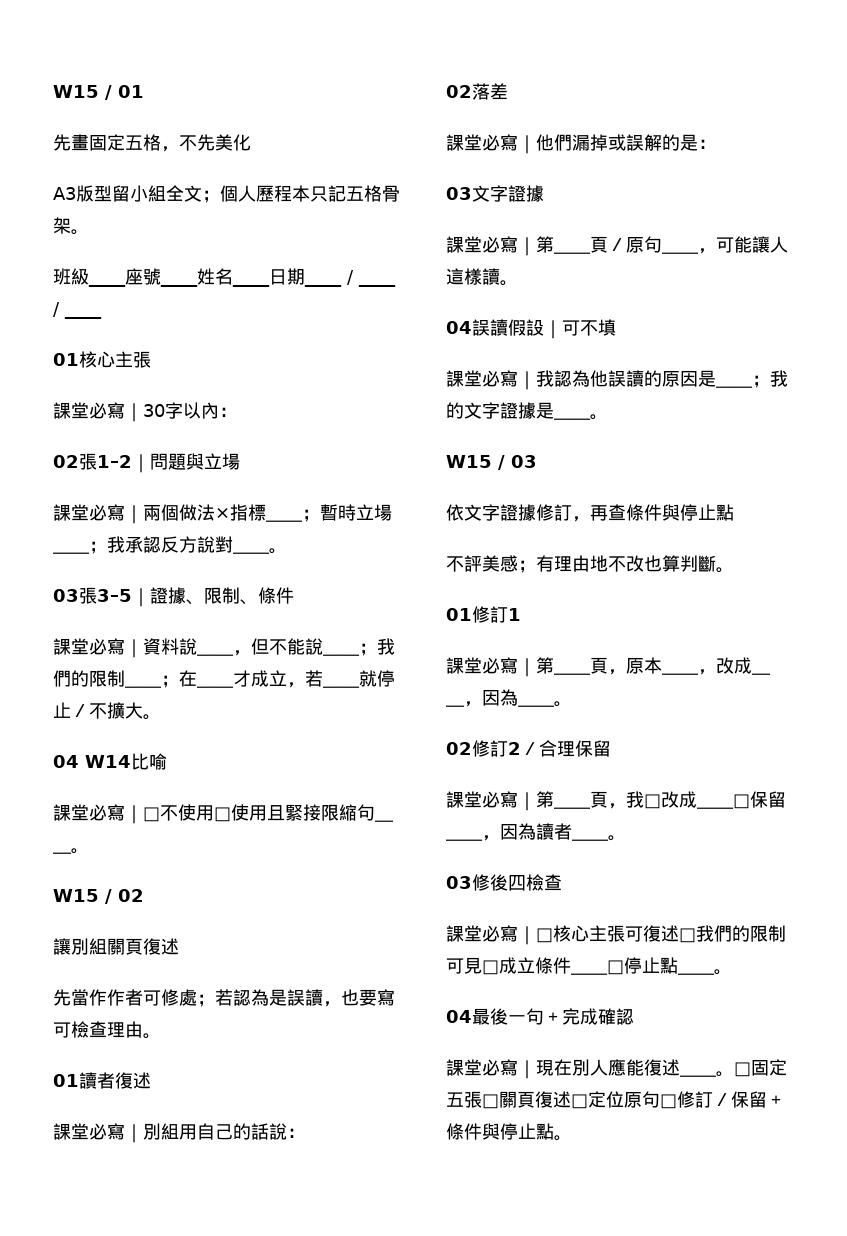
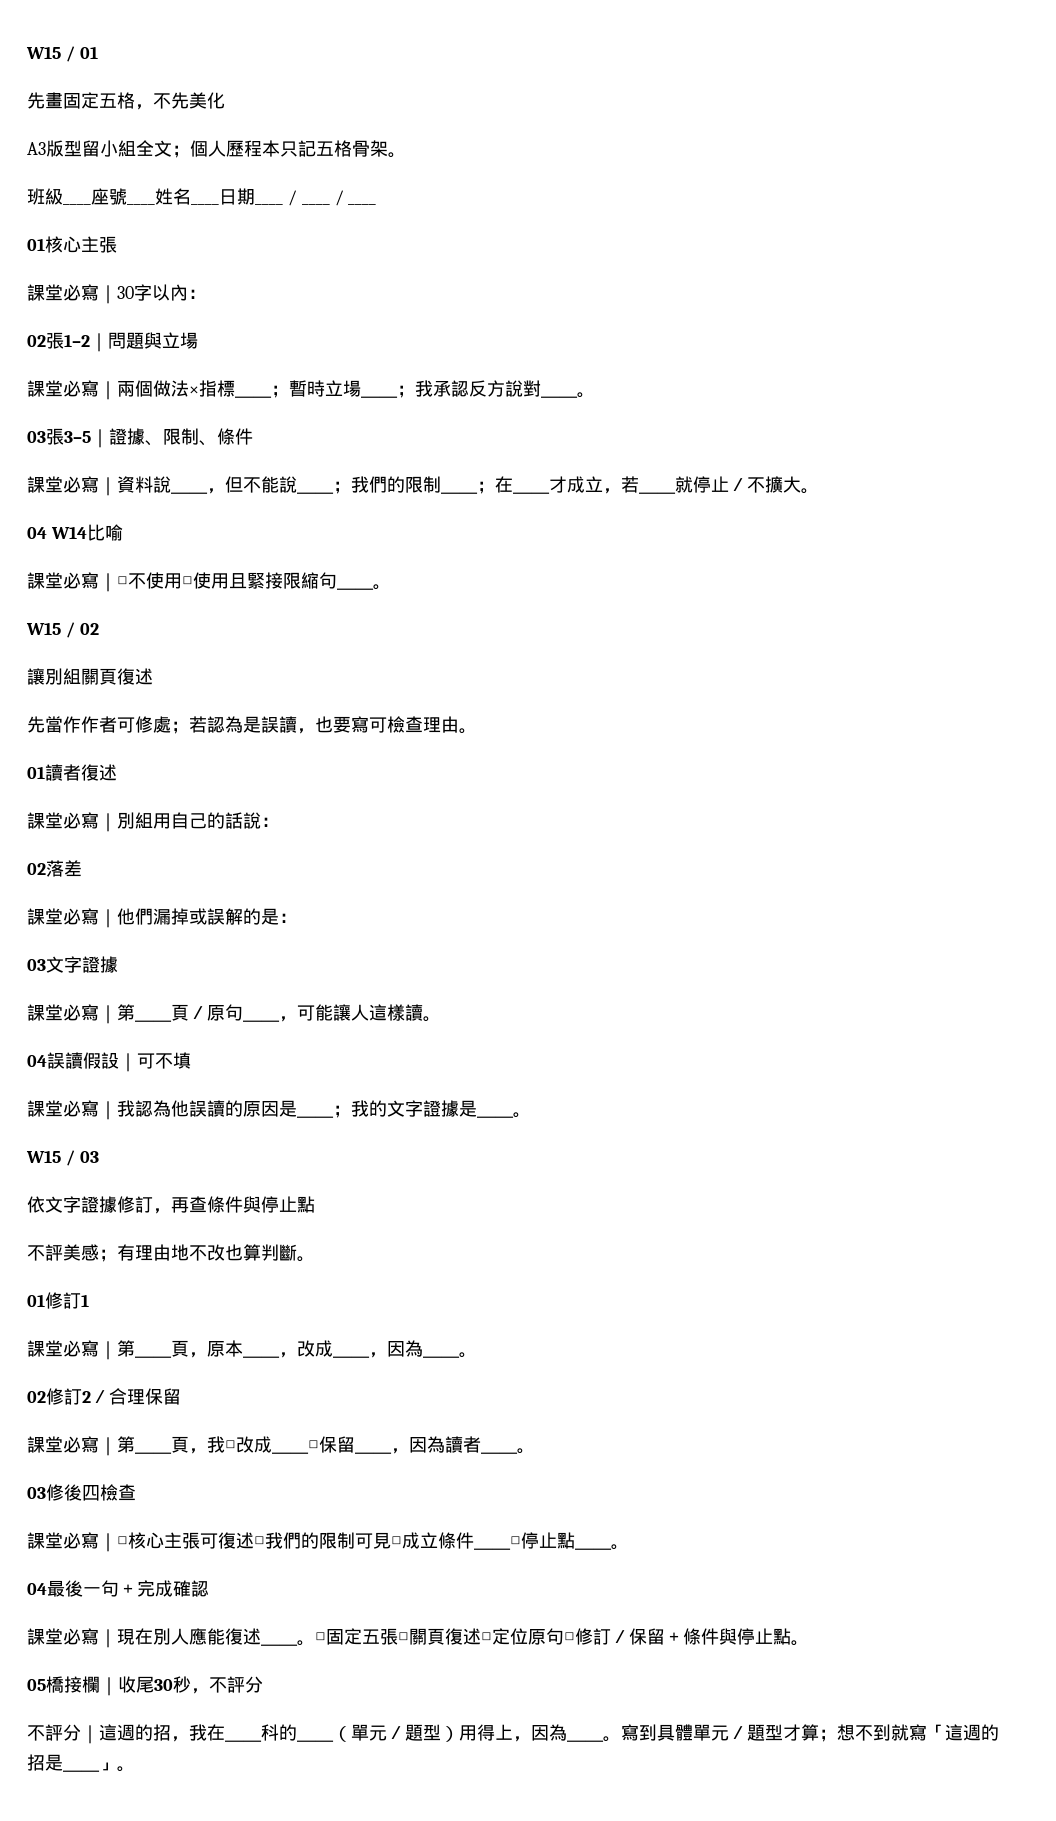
+ 05橋接欄｜收尾30秒，不評分
+ 不評分｜這週的招，我在＿＿科的＿＿（單元／題型）用得上，因為＿＿。寫到具體單元／題型才算；想不到就寫「這週的招是＿＿」。

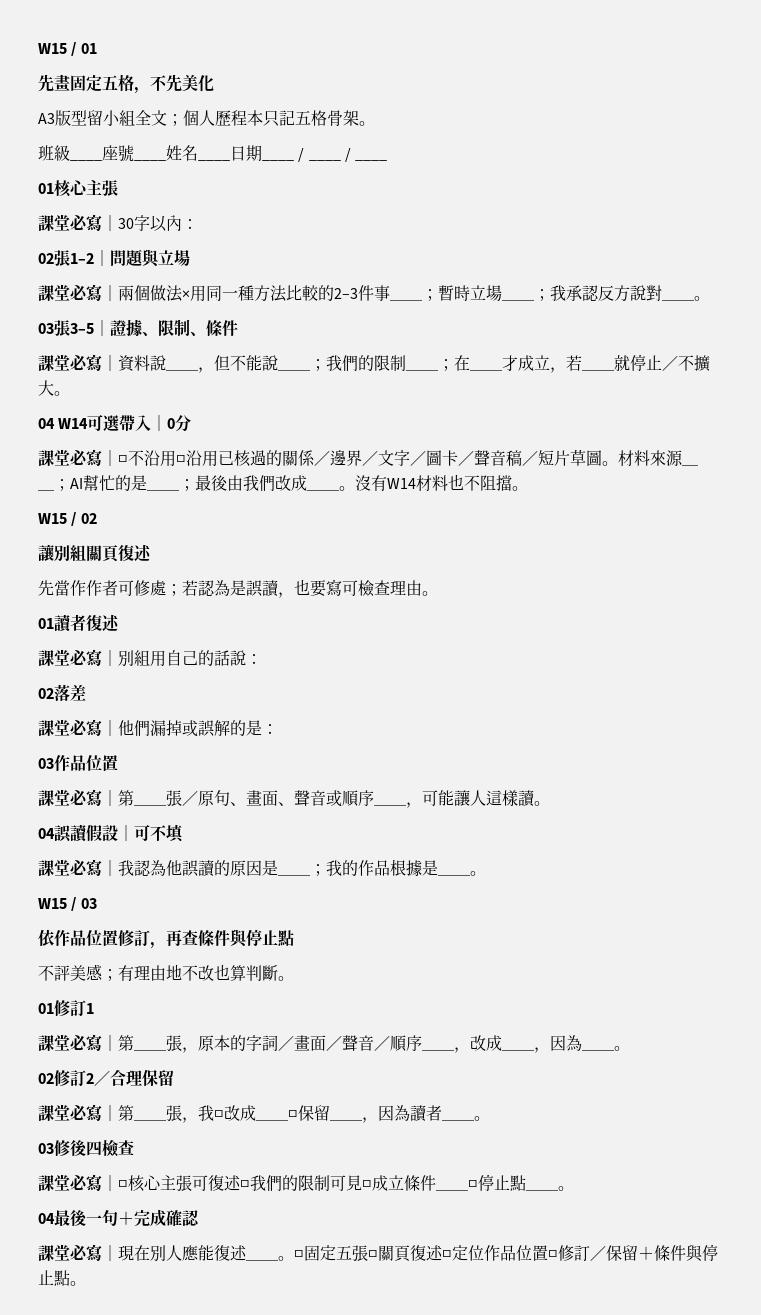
- 課堂必寫｜兩個做法×指標＿＿；暫時立場＿＿；我承認反方說對＿＿。
+ 課堂必寫｜兩個做法×用同一種方法比較的2–3件事＿＿；暫時立場＿＿；我承認反方說對＿＿。
- 04 W14比喻
+ 04 W14可選帶入｜0分
- 課堂必寫｜□不使用□使用且緊接限縮句＿＿。
+ 課堂必寫｜□不沿用□沿用已核過的關係／邊界／文字／圖卡／聲音稿／短片草圖。材料來源＿＿；AI幫忙的是＿＿；最後由我們改成＿＿。沒有W14材料也不阻擋。
- 03文字證據
- 課堂必寫｜第＿＿頁／原句＿＿，可能讓人這樣讀。
+ 03作品位置
+ 課堂必寫｜第＿＿張／原句、畫面、聲音或順序＿＿，可能讓人這樣讀。
- 課堂必寫｜我認為他誤讀的原因是＿＿；我的文字證據是＿＿。
+ 課堂必寫｜我認為他誤讀的原因是＿＿；我的作品根據是＿＿。
- 依文字證據修訂，再查條件與停止點
+ 依作品位置修訂，再查條件與停止點
- 課堂必寫｜第＿＿頁，原本＿＿，改成＿＿，因為＿＿。
+ 課堂必寫｜第＿＿張，原本的字詞／畫面／聲音／順序＿＿，改成＿＿，因為＿＿。
- 課堂必寫｜第＿＿頁，我□改成＿＿□保留＿＿，因為讀者＿＿。
+ 課堂必寫｜第＿＿張，我□改成＿＿□保留＿＿，因為讀者＿＿。
- □固定五張□關頁復述□定位原句□修訂／保留＋條件與停止點。
+ □固定五張□關頁復述□定位作品位置□修訂／保留＋條件與停止點。
- 05橋接欄｜收尾30秒，不評分
- 不評分｜這週的招，我在＿＿科的＿＿（單元／題型）用得上，因為＿＿。寫到具體單元／題型才算；想不到就寫「這週的招是＿＿」。

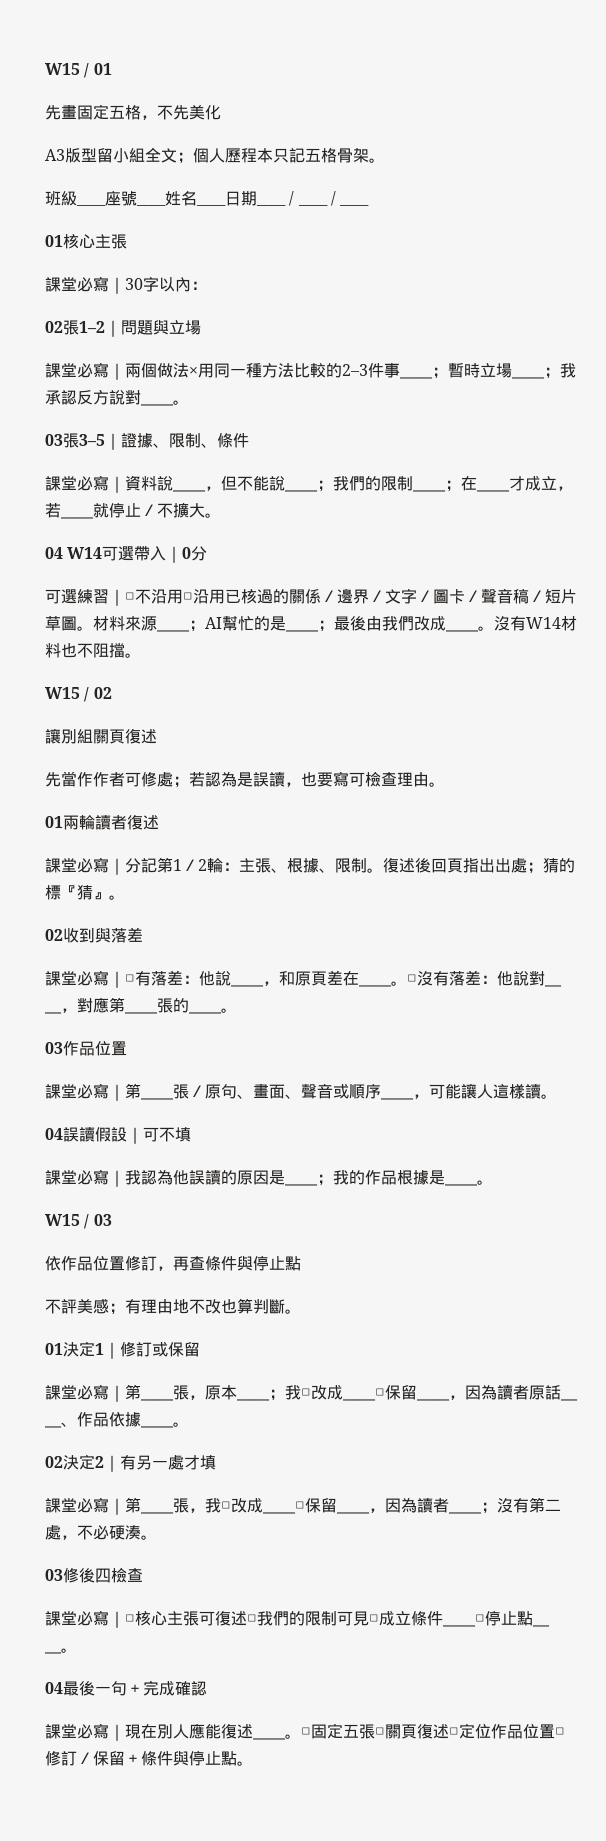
- 課堂必寫｜□不沿用□沿用已核過的關係／邊界／文字／圖卡／聲音稿／短片草圖。
+ 可選練習｜□不沿用□沿用已核過的關係／邊界／文字／圖卡／聲音稿／短片草圖。
- 01讀者復述
+ 01兩輪讀者復述
- 課堂必寫｜別組用自己的話說：
- 02落差
+ 課堂必寫｜分記第1／2輪：主張、根據、限制。復述後回頁指出出處；猜的標『猜』。
+ 02收到與落差
- 課堂必寫｜他們漏掉或誤解的是：
+ 課堂必寫｜□有落差：他說＿＿，和原頁差在＿＿。□沒有落差：他說對＿＿，對應第＿＿張的＿＿。
- 01修訂1
+ 01決定1｜修訂或保留
- 課堂必寫｜第＿＿張，原本的字詞／畫面／聲音／順序＿＿，改成＿＿，因為＿＿。
- 02修訂2／合理保留
+ 課堂必寫｜第＿＿張，原本＿＿；我□改成＿＿□保留＿＿，因為讀者原話＿＿、作品依據＿＿。
+ 02決定2｜有另一處才填
- 課堂必寫｜第＿＿張，我□改成＿＿□保留＿＿，因為讀者＿＿。
+ 課堂必寫｜第＿＿張，我□改成＿＿□保留＿＿，因為讀者＿＿；沒有第二處，不必硬湊。

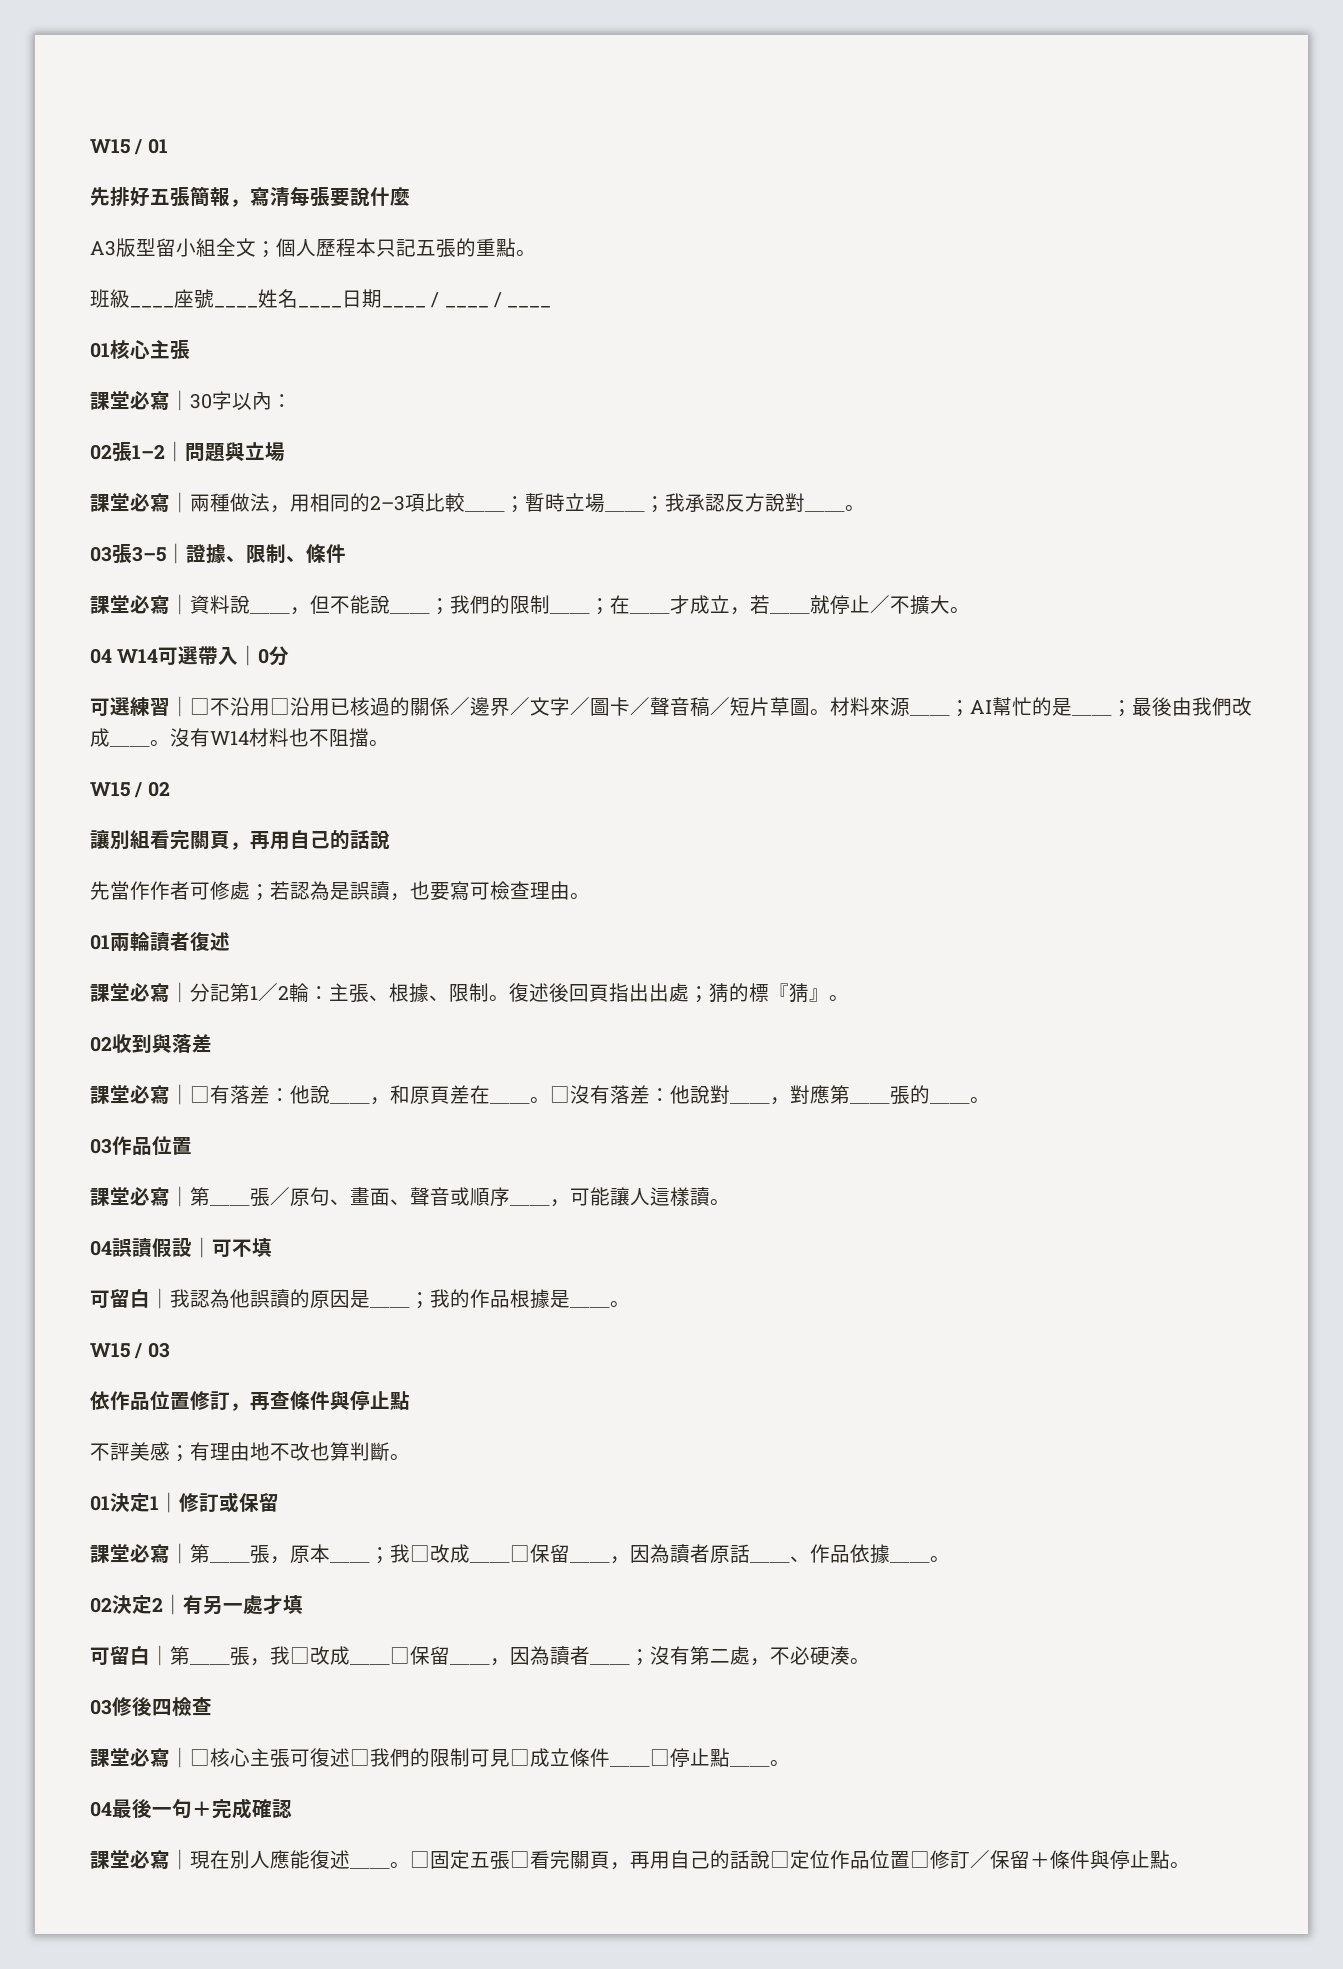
- 先畫固定五格，不先美化
+ 先排好五張簡報，寫清每張要說什麼
- A3版型留小組全文；個人歷程本只記五格骨架。
+ A3版型留小組全文；個人歷程本只記五張的重點。
- 課堂必寫｜兩個做法×用同一種方法比較的2–3件事＿＿；暫時立場＿＿；我承認反方說對＿＿。
+ 課堂必寫｜兩種做法，用相同的2–3項比較＿＿；暫時立場＿＿；我承認反方說對＿＿。
- 讓別組關頁復述
+ 讓別組看完關頁，再用自己的話說
- 課堂必寫｜我認為他誤讀的原因是＿＿；我的作品根據是＿＿。
+ 可留白｜我認為他誤讀的原因是＿＿；我的作品根據是＿＿。
- 課堂必寫｜第＿＿張，我□改成＿＿□保留＿＿，因為讀者＿＿；沒有第二處，不必硬湊。
+ 可留白｜第＿＿張，我□改成＿＿□保留＿＿，因為讀者＿＿；沒有第二處，不必硬湊。
- □固定五張□關頁復述□定位作品位置□修訂／保留＋條件與停止點。
+ □固定五張□看完關頁，再用自己的話說□定位作品位置□修訂／保留＋條件與停止點。

